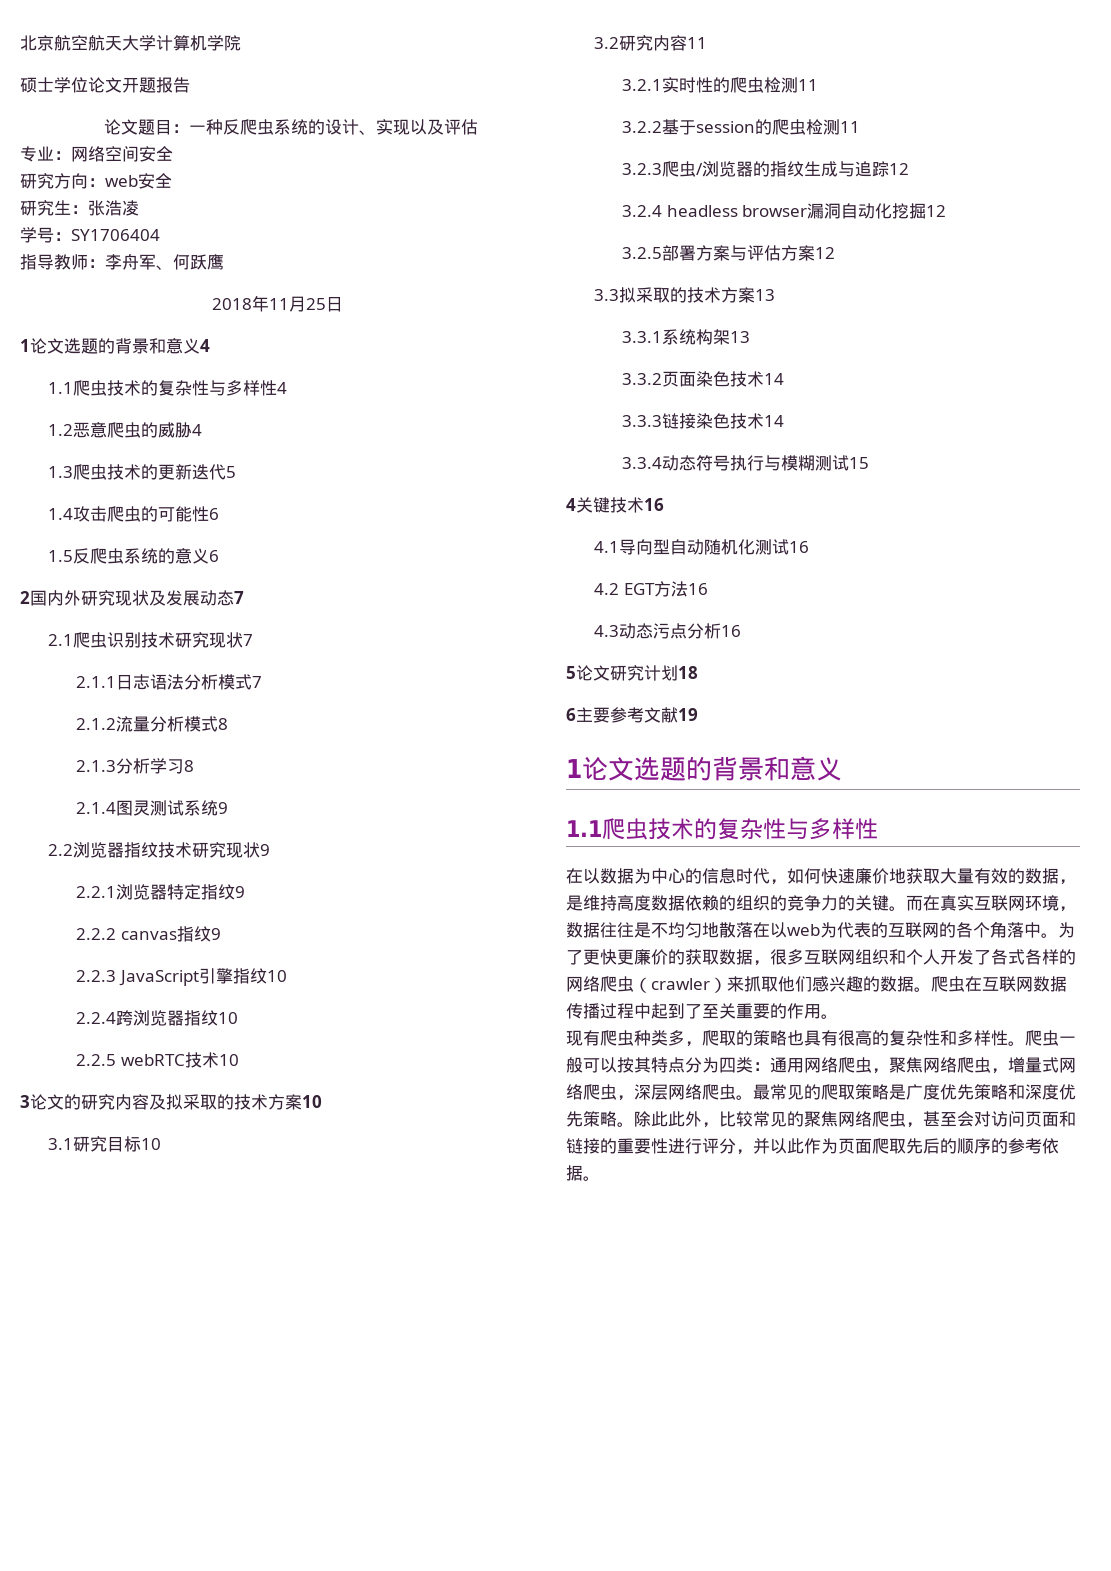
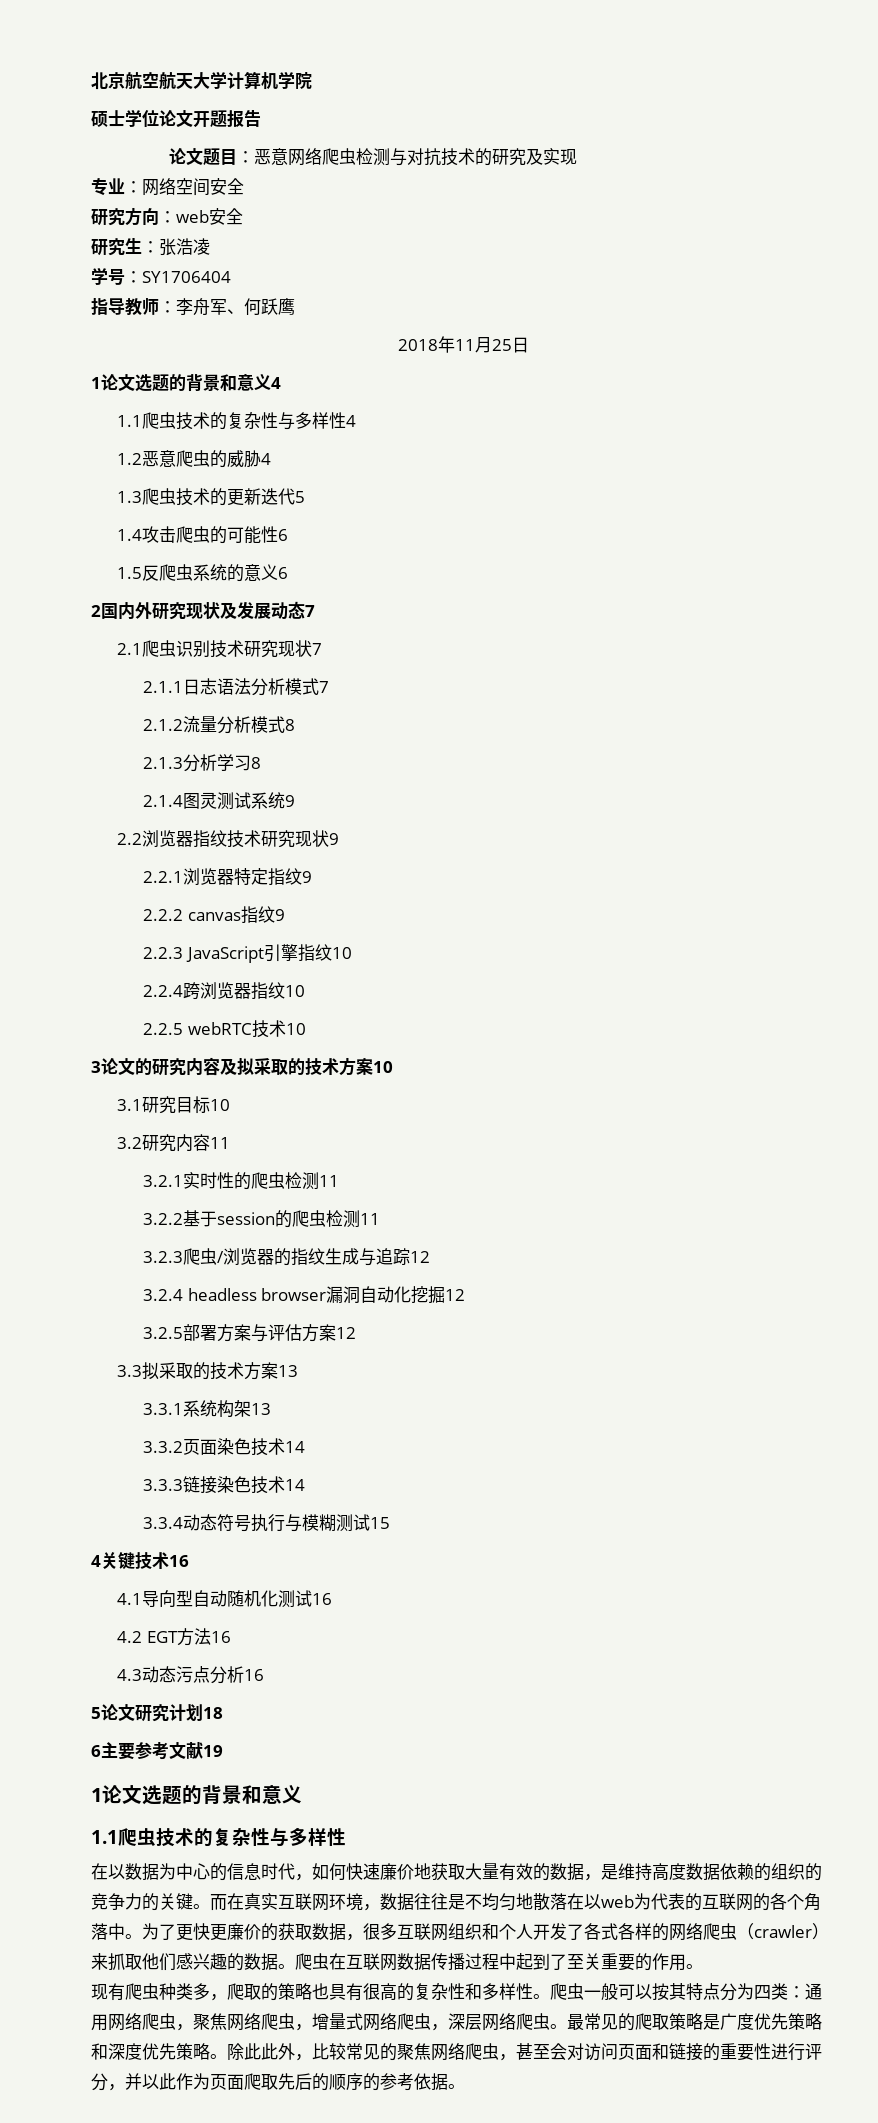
- 论文题目：一种反爬虫系统的设计、实现以及评估
+ 论文题目：恶意网络爬虫检测与对抗技术的研究及实现

